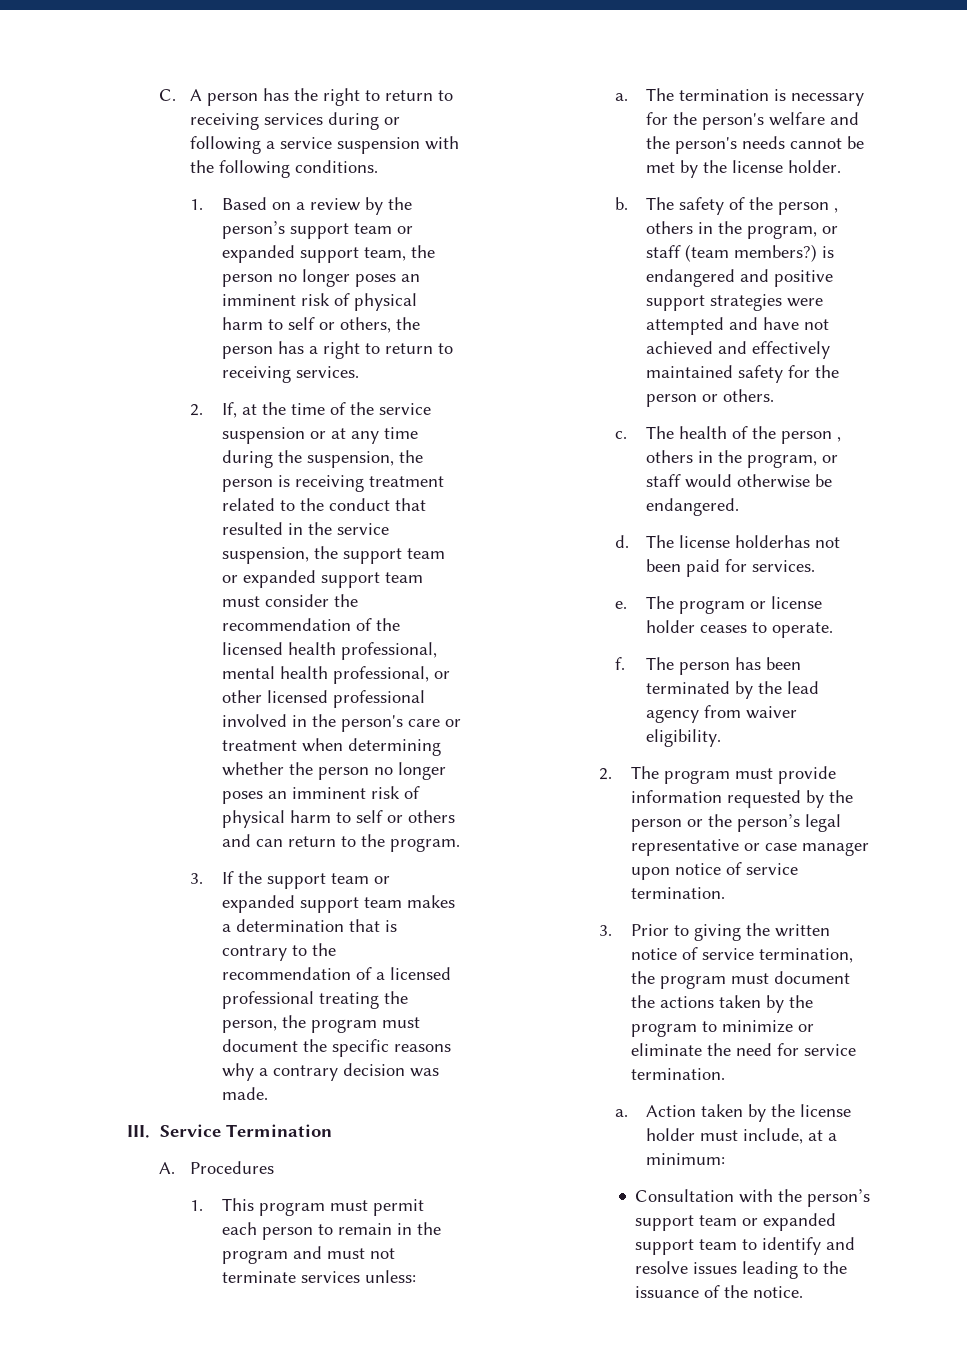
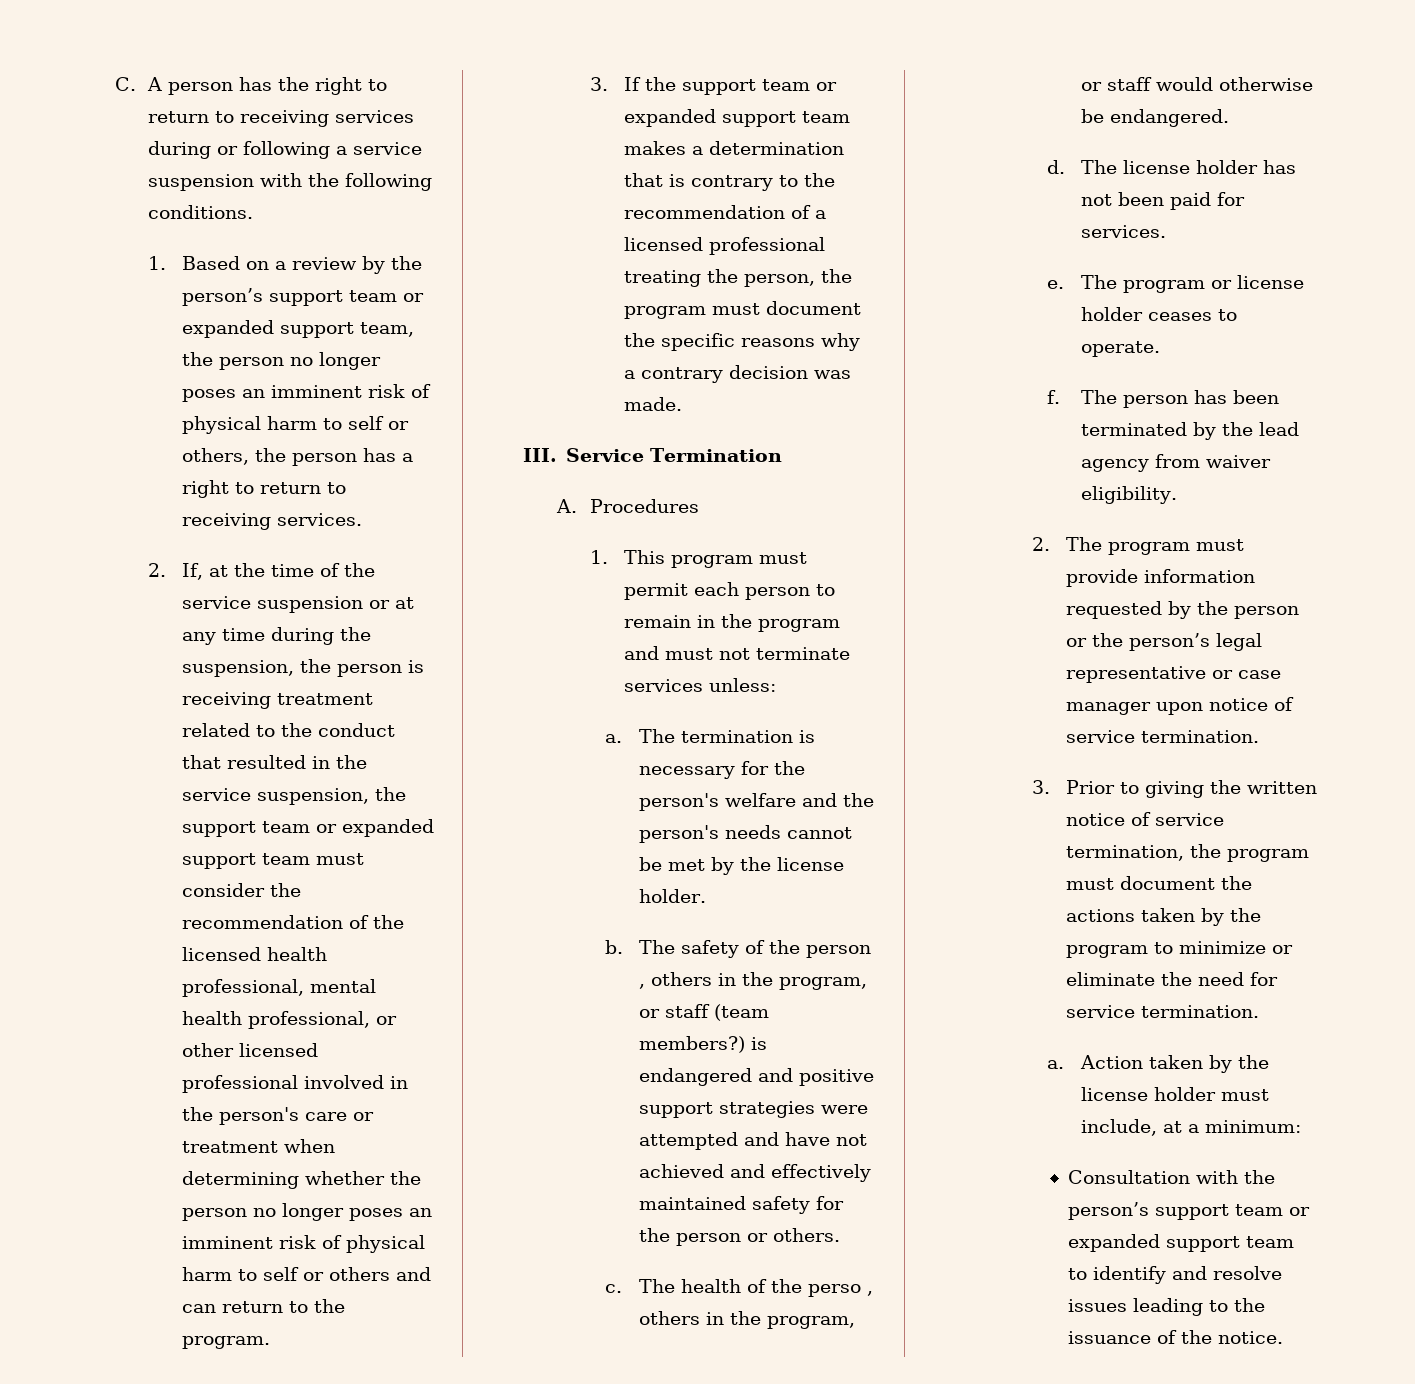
- The health of the person , others in the program, or staff would otherwise be endangered.
+ The health of the perso , others in the program, or staff would otherwise be endangered.
- The license holderhas not been paid for services.
+ The license holder has not been paid for services.

